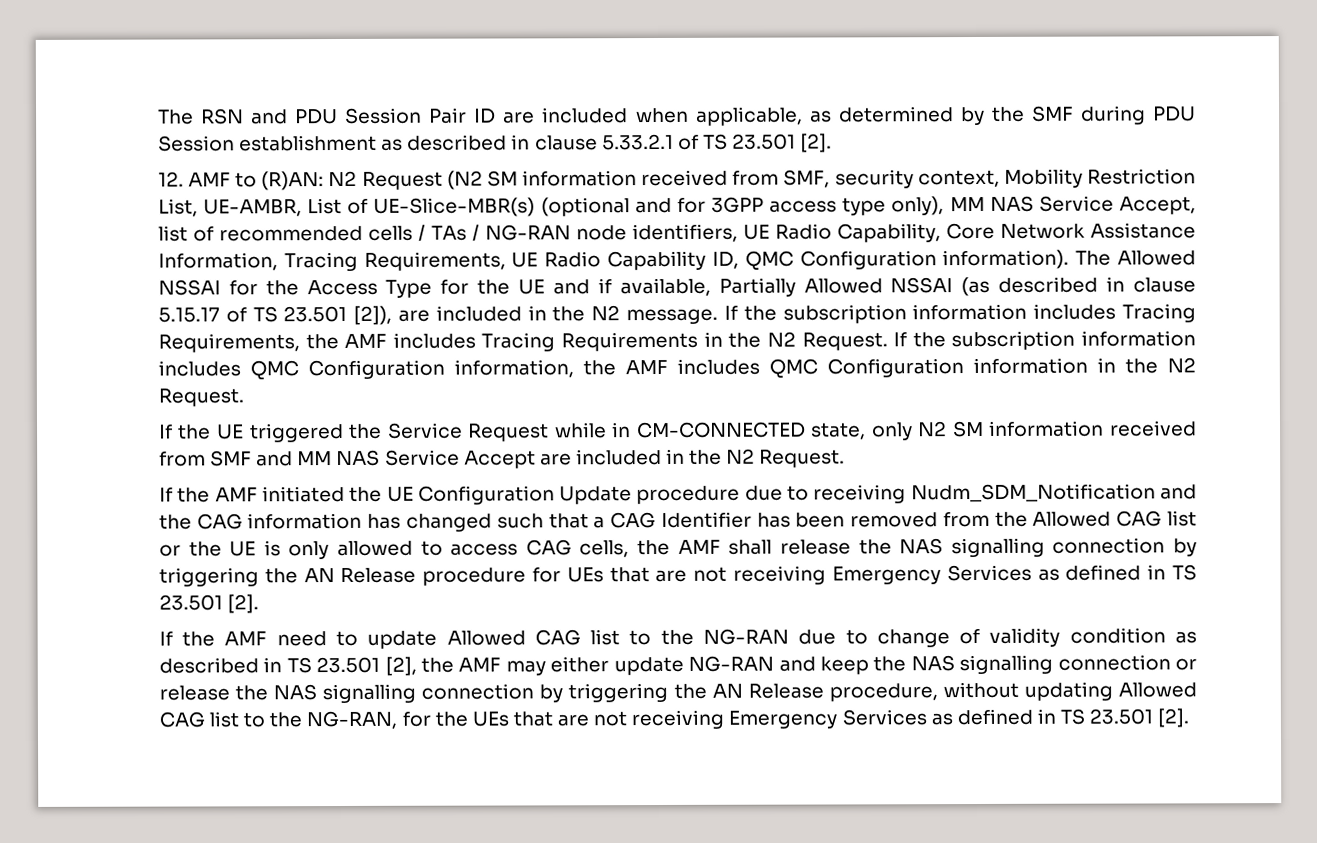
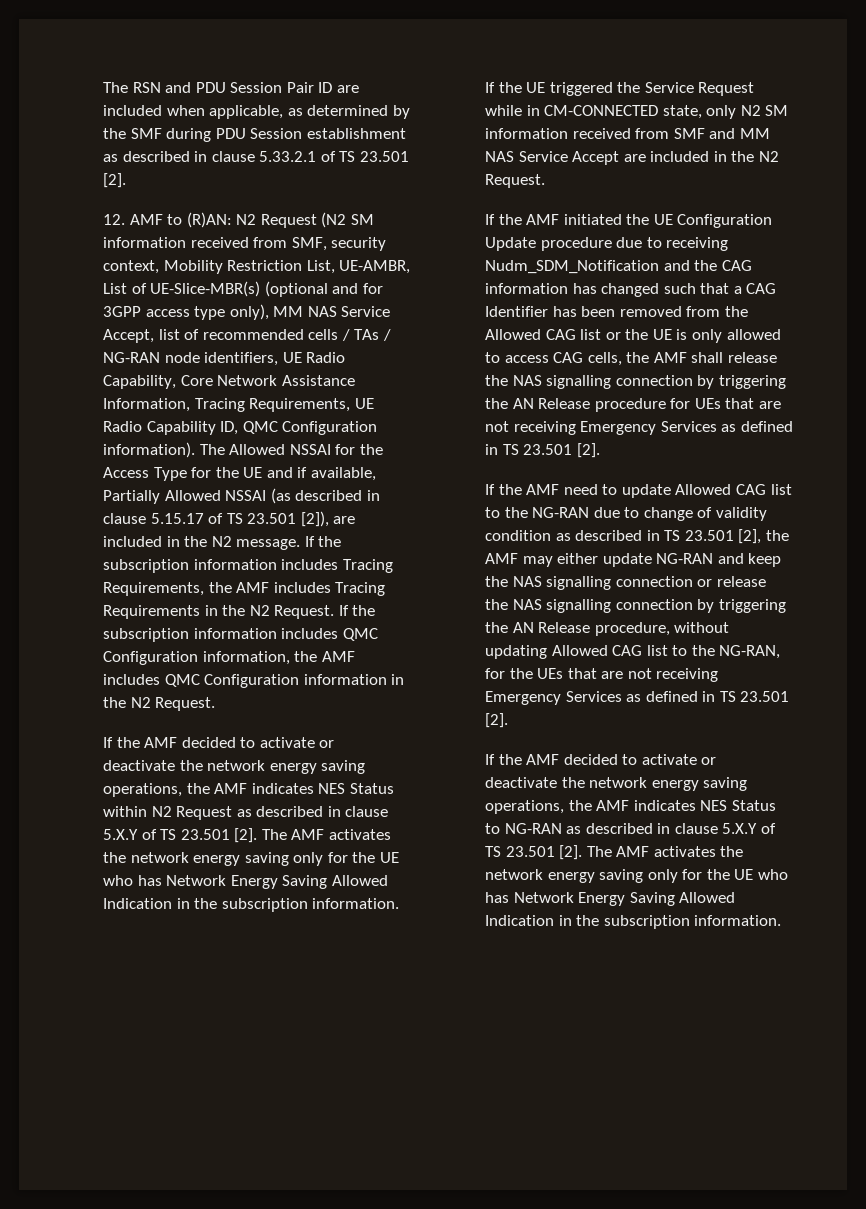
- If the UE triggered the Service Request while in CM-CONNECTED state, only N2 SM information received from SMF and MM NAS Service Accept are included in the N2 Request.
+ If the AMF decided to activate or deactivate the network energy saving operations, the AMF indicates NES Status within N2 Request as described in clause 5.X.Y of TS 23.501 [2]. The AMF activates the network energy saving only for the UE who has Network Energy Saving Allowed Indication in the subscription information. If the UE triggered the Service Request while in CM-CONNECTED state, only N2 SM information received from SMF and MM NAS Service Accept are included in the N2 Request.
+ If the AMF decided to activate or deactivate the network energy saving operations, the AMF indicates NES Status to NG-RAN as described in clause 5.X.Y of TS 23.501 [2]. The AMF activates the network energy saving only for the UE who has Network Energy Saving Allowed Indication in the subscription information.

